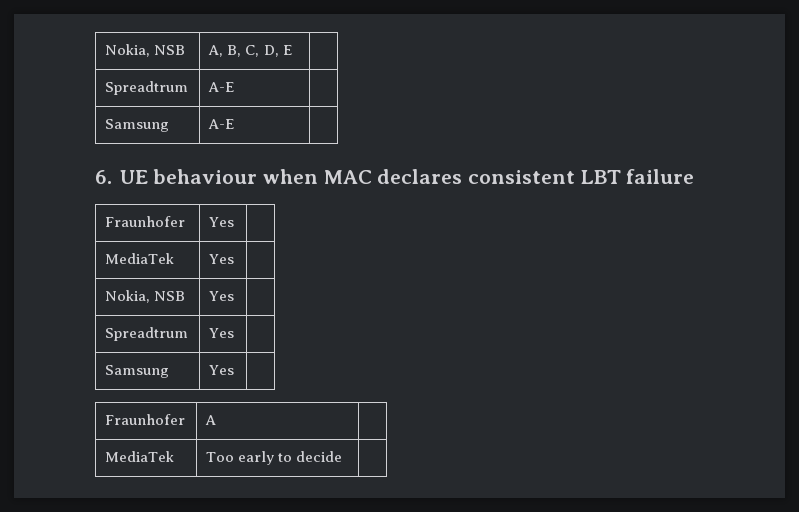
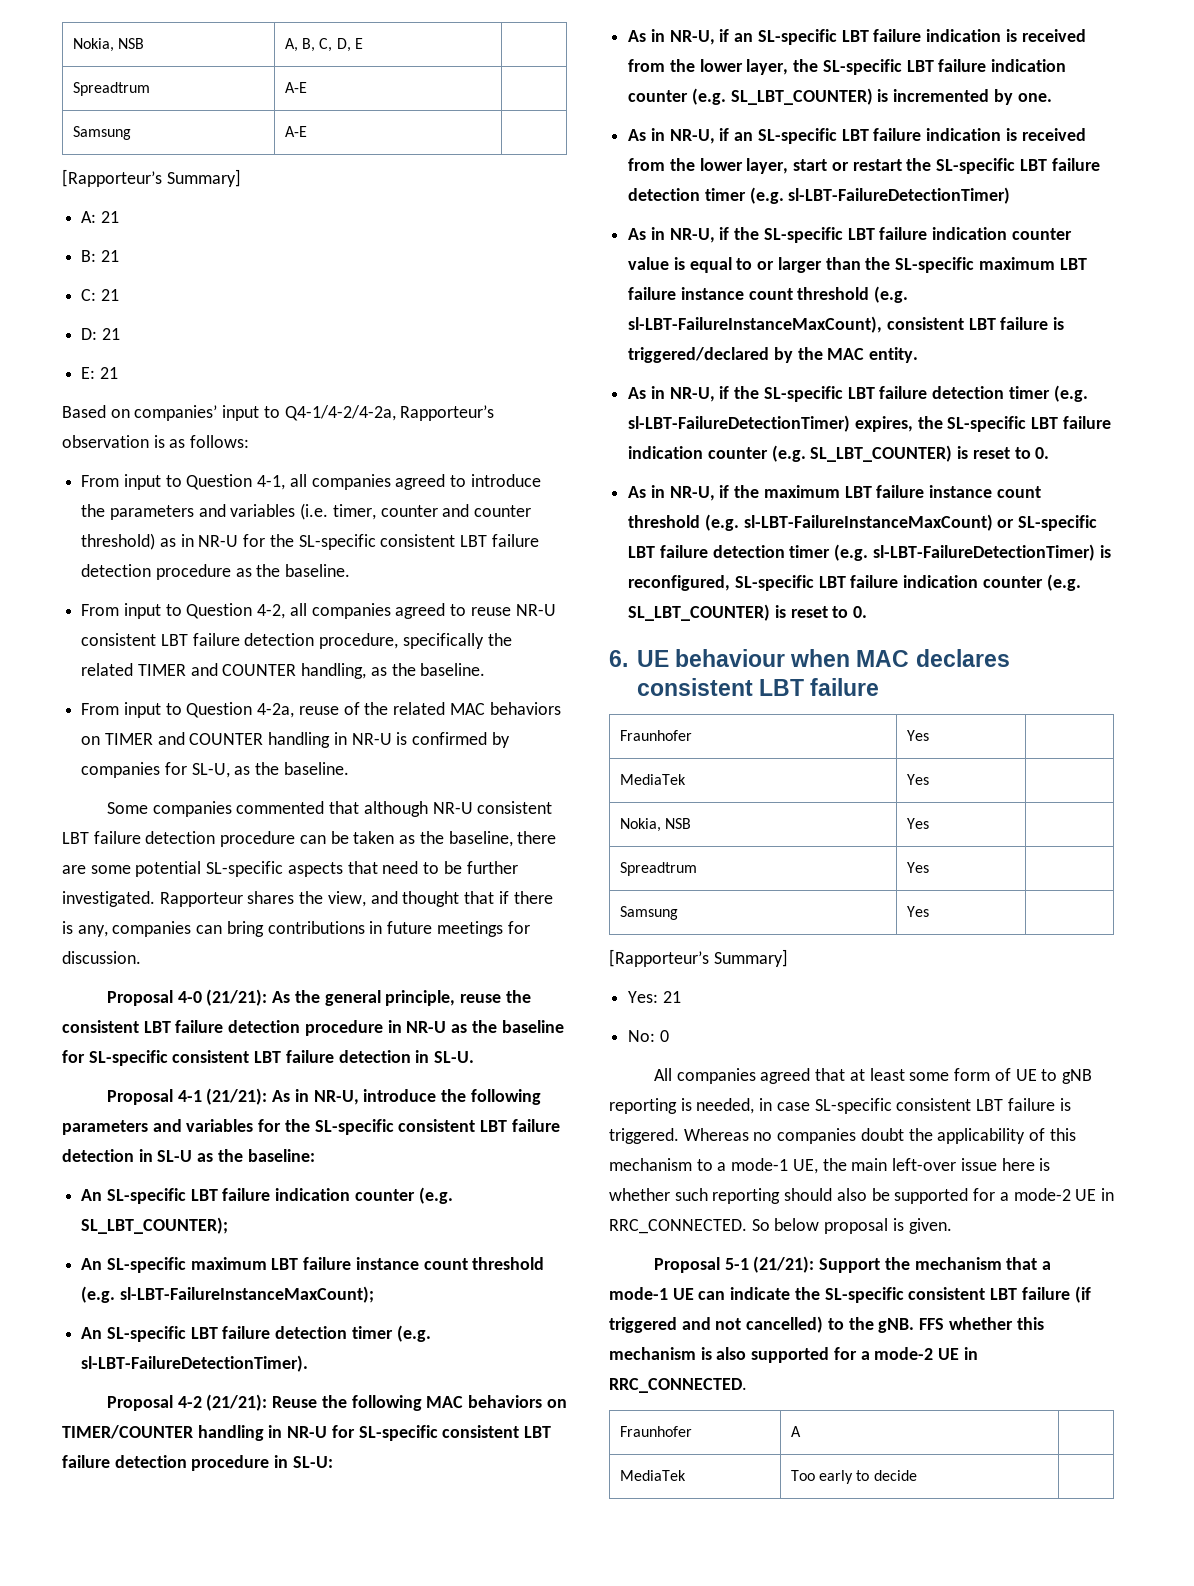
  Samsung | A-E |
+ [Rapporteur’s Summary]
+ A: 21
+ B: 21
+ C: 21
+ D: 21
+ E: 21
+ Based on companies’ input to Q4-1/4-2/4-2a, Rapporteur’s observation is as follows:
+ From input to Question 4-1, all companies agreed to introduce the parameters and variables (i.e. timer, counter and counter threshold) as in NR-U for the SL-specific consistent LBT failure detection procedure as the baseline.
+ From input to Question 4-2, all companies agreed to reuse NR-U consistent LBT failure detection procedure, specifically the related TIMER and COUNTER handling, as the baseline.
+ From input to Question 4-2a, reuse of the related MAC behaviors on TIMER and COUNTER handling in NR-U is confirmed by companies for SL-U, as the baseline.
+ Some companies commented that although NR-U consistent LBT failure detection procedure can be taken as the baseline, there are some potential SL-specific aspects that need to be further investigated. Rapporteur shares the view, and thought that if there is any, companies can bring contributions in future meetings for discussion.
+ Proposal 4-0 (21/21): As the general principle, reuse the consistent LBT failure detection procedure in NR-U as the baseline for SL-specific consistent LBT failure detection in SL-U.
+ Proposal 4-1 (21/21): As in NR-U, introduce the following parameters and variables for the SL-specific consistent LBT failure detection in SL-U as the baseline:
+ An SL-specific LBT failure indication counter (e.g. SL_LBT_COUNTER);
+ An SL-specific maximum LBT failure instance count threshold (e.g. sl-LBT-FailureInstanceMaxCount);
+ An SL-specific LBT failure detection timer (e.g. sl-LBT-FailureDetectionTimer).
+ Proposal 4-2 (21/21): Reuse the following MAC behaviors on TIMER/COUNTER handling in NR-U for SL-specific consistent LBT failure detection procedure in SL-U:
+ As in NR-U, if an SL-specific LBT failure indication is received from the lower layer, the SL-specific LBT failure indication counter (e.g. SL_LBT_COUNTER) is incremented by one.
+ As in NR-U, if an SL-specific LBT failure indication is received from the lower layer, start or restart the SL-specific LBT failure detection timer (e.g. sl-LBT-FailureDetectionTimer)
+ As in NR-U, if the SL-specific LBT failure indication counter value is equal to or larger than the SL-specific maximum LBT failure instance count threshold (e.g. sl-LBT-FailureInstanceMaxCount), consistent LBT failure is triggered/declared by the MAC entity.
+ As in NR-U, if the SL-specific LBT failure detection timer (e.g. sl-LBT-FailureDetectionTimer) expires, the SL-specific LBT failure indication counter (e.g. SL_LBT_COUNTER) is reset to 0.
+ As in NR-U, if the maximum LBT failure instance count threshold (e.g. sl-LBT-FailureInstanceMaxCount) or SL-specific LBT failure detection timer (e.g. sl-LBT-FailureDetectionTimer) is reconfigured, SL-specific LBT failure indication counter (e.g. SL_LBT_COUNTER) is reset to 0.
  Samsung | Yes |
+ [Rapporteur’s Summary]
+ Yes: 21
+ No: 0
+ All companies agreed that at least some form of UE to gNB reporting is needed, in case SL-specific consistent LBT failure is triggered. Whereas no companies doubt the applicability of this mechanism to a mode-1 UE, the main left-over issue here is whether such reporting should also be supported for a mode-2 UE in RRC_CONNECTED. So below proposal is given.
+ Proposal 5-1 (21/21): Support the mechanism that a mode-1 UE can indicate the SL-specific consistent LBT failure (if triggered and not cancelled) to the gNB. FFS whether this mechanism is also supported for a mode-2 UE in RRC_CONNECTED.

